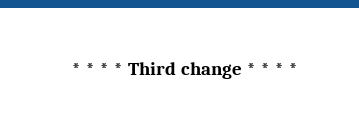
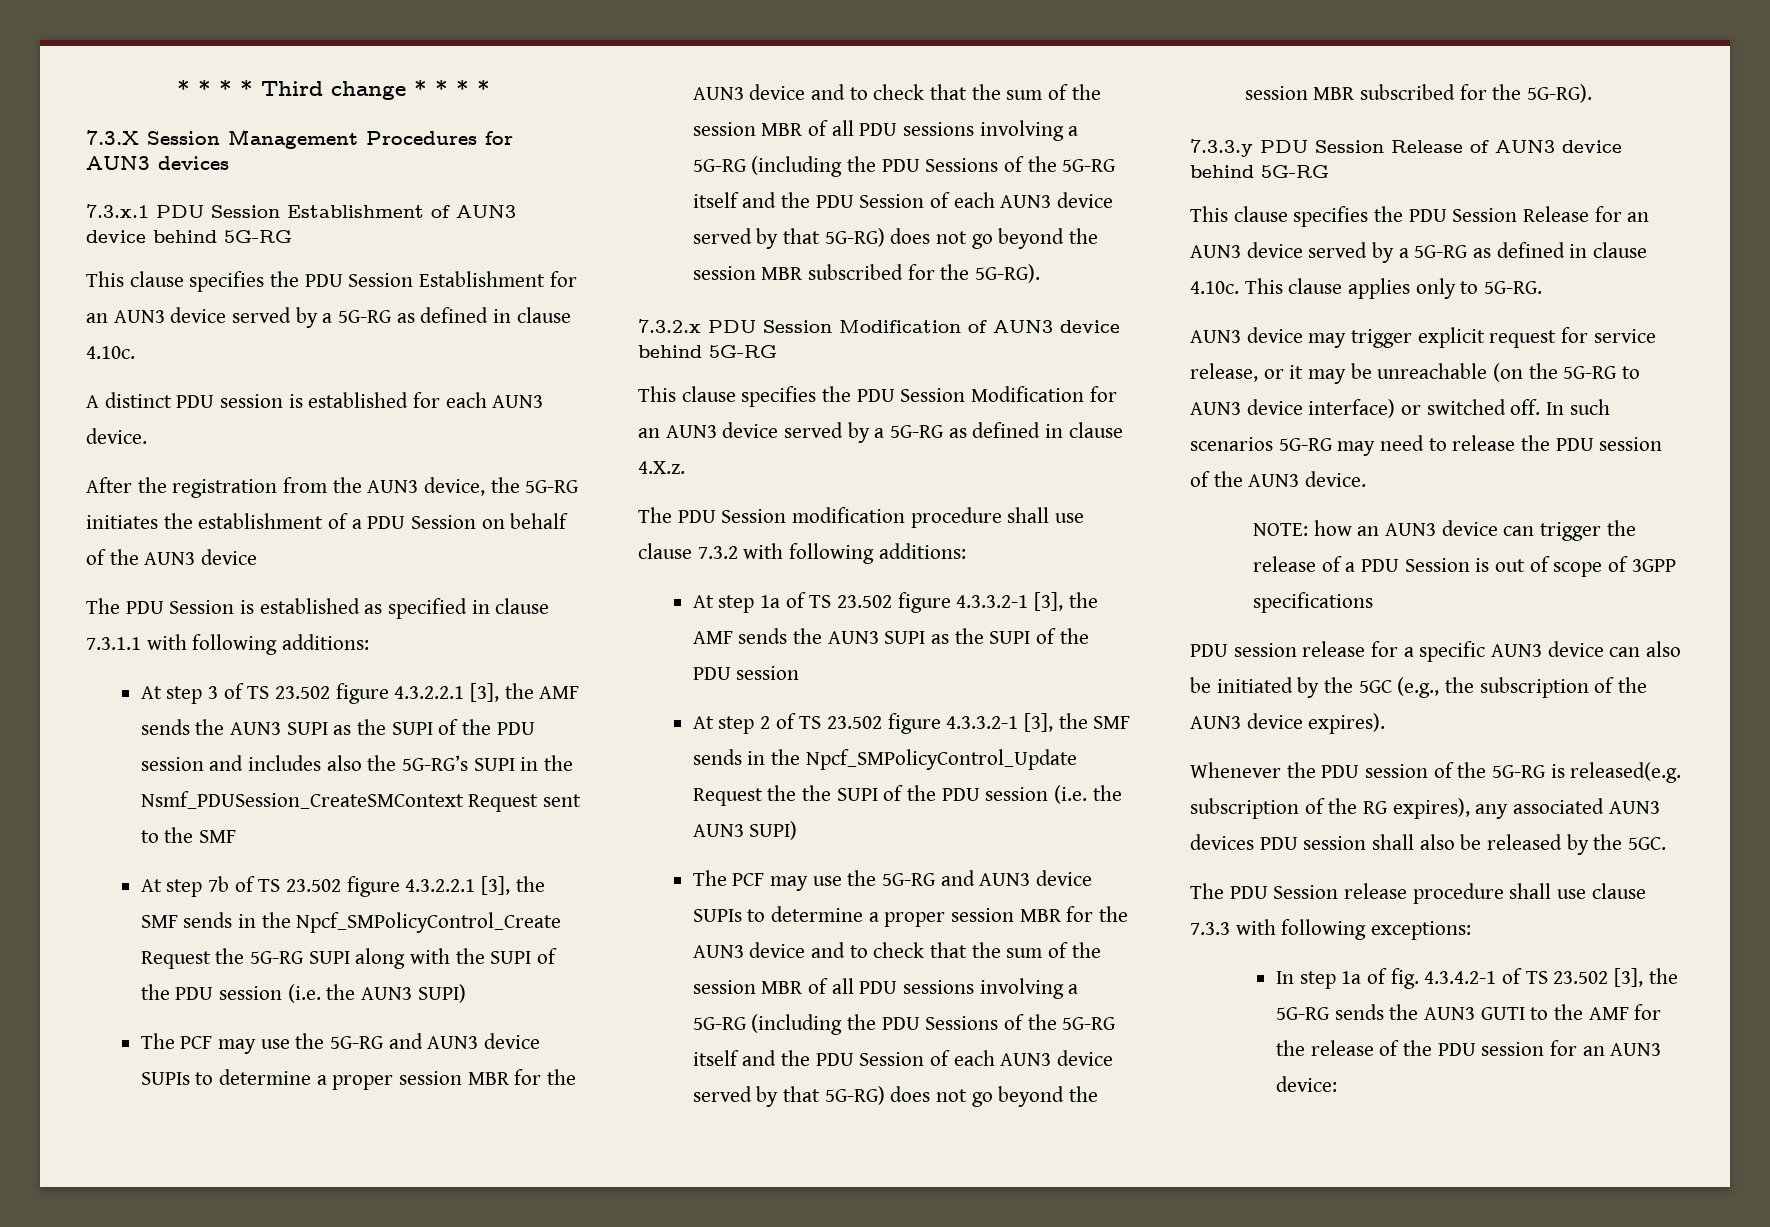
+ 7.3.X Session Management Procedures for AUN3 devices
+ 7.3.x.1 PDU Session Establishment of AUN3 device behind 5G-RG
+ This clause specifies the PDU Session Establishment for an AUN3 device served by a 5G-RG as defined in clause 4.10c.
+ A distinct PDU session is established for each AUN3 device.
+ After the registration from the AUN3 device, the 5G-RG initiates the establishment of a PDU Session on behalf of the AUN3 device
+ The PDU Session is established as specified in clause 7.3.1.1 with following additions:
+ At step 3 of TS 23.502 figure 4.3.2.2.1 [3], the AMF sends the AUN3 SUPI as the SUPI of the PDU session and includes also the 5G-RG’s SUPI in the Nsmf_PDUSession_CreateSMContext Request sent to the SMF
+ At step 7b of TS 23.502 figure 4.3.2.2.1 [3], the SMF sends in the Npcf_SMPolicyControl_Create Request the 5G-RG SUPI along with the SUPI of the PDU session (i.e. the AUN3 SUPI)
+ The PCF may use the 5G-RG and AUN3 device SUPIs to determine a proper session MBR for the AUN3 device and to check that the sum of the session MBR of all PDU sessions involving a 5G-RG (including the PDU Sessions of the 5G-RG itself and the PDU Session of each AUN3 device served by that 5G-RG) does not go beyond the session MBR subscribed for the 5G-RG).
+ 7.3.2.x PDU Session Modification of AUN3 device behind 5G-RG
+ This clause specifies the PDU Session Modification for an AUN3 device served by a 5G-RG as defined in clause 4.X.z.
+ The PDU Session modification procedure shall use clause 7.3.2 with following additions:
+ At step 1a of TS 23.502 figure 4.3.3.2-1 [3], the AMF sends the AUN3 SUPI as the SUPI of the PDU session
+ At step 2 of TS 23.502 figure 4.3.3.2-1 [3], the SMF sends in the Npcf_SMPolicyControl_Update Request the the SUPI of the PDU session (i.e. the AUN3 SUPI)
+ The PCF may use the 5G-RG and AUN3 device SUPIs to determine a proper session MBR for the AUN3 device and to check that the sum of the session MBR of all PDU sessions involving a 5G-RG (including the PDU Sessions of the 5G-RG itself and the PDU Session of each AUN3 device served by that 5G-RG) does not go beyond the session MBR subscribed for the 5G-RG).
+ 7.3.3.y PDU Session Release of AUN3 device behind 5G-RG
+ This clause specifies the PDU Session Release for an AUN3 device served by a 5G-RG as defined in clause 4.10c. This clause applies only to 5G-RG.
+ AUN3 device may trigger explicit request for service release, or it may be unreachable (on the 5G-RG to AUN3 device interface) or switched off. In such scenarios 5G-RG may need to release the PDU session of the AUN3 device.
+ NOTE: how an AUN3 device can trigger the release of a PDU Session is out of scope of 3GPP specifications
+ PDU session release for a specific AUN3 device can also be initiated by the 5GC (e.g., the subscription of the AUN3 device expires).
+ Whenever the PDU session of the 5G-RG is released(e.g. subscription of the RG expires), any associated AUN3 devices PDU session shall also be released by the 5GC.
+ The PDU Session release procedure shall use clause 7.3.3 with following exceptions:
+ In step 1a of fig. 4.3.4.2-1 of TS 23.502 [3], the 5G-RG sends the AUN3 GUTI to the AMF for the release of the PDU session for an AUN3 device:

